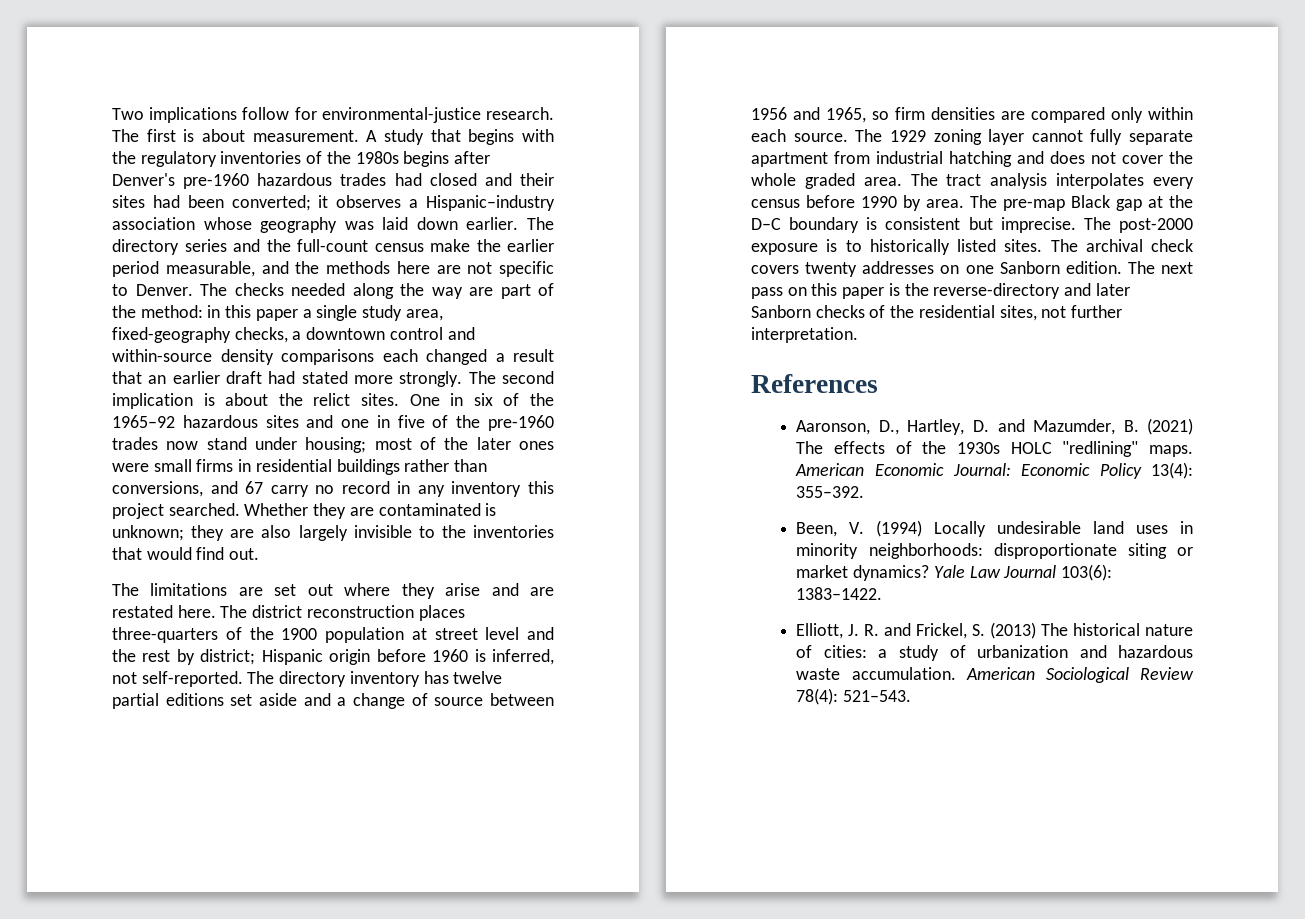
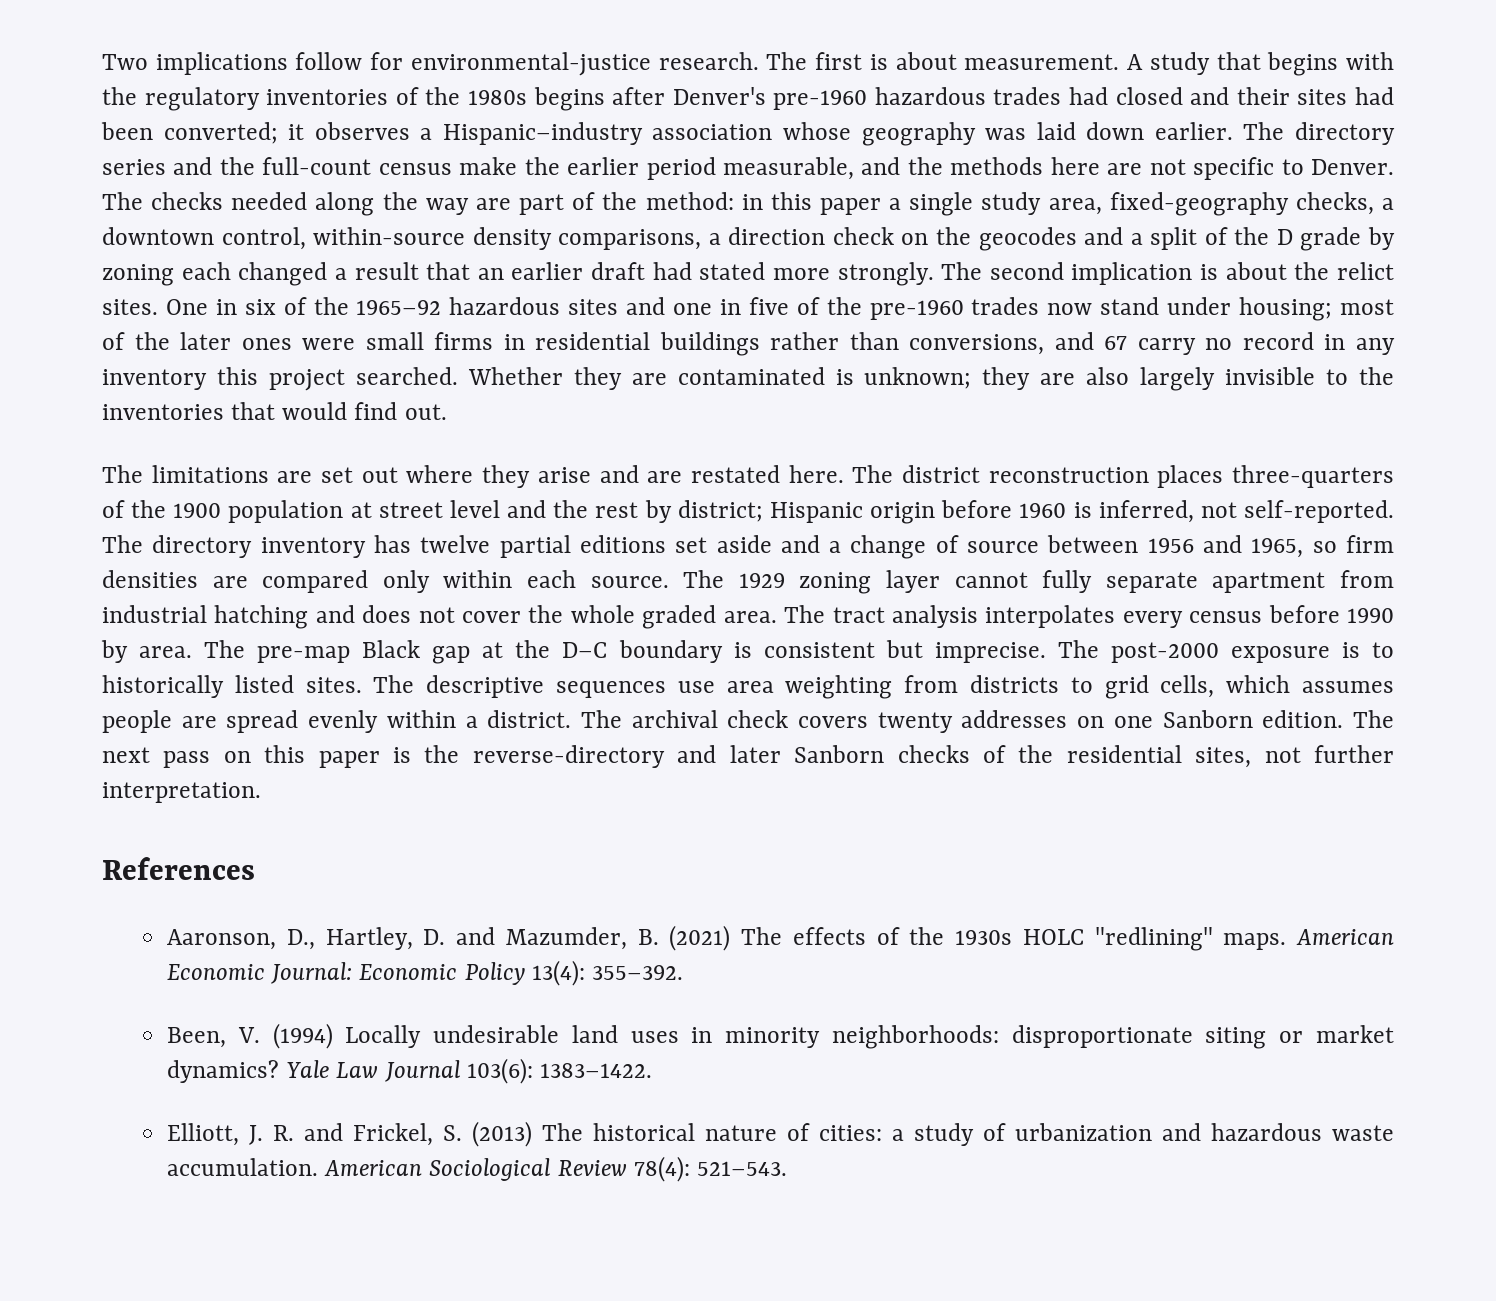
- The checks needed along the way are part of the method: in this paper a single study area, fixed-geography checks, a downtown control and within-source density comparisons each changed a result that an earlier draft had stated more strongly.
+ The checks needed along the way are part of the method: in this paper a single study area, fixed-geography checks, a downtown control, within-source density comparisons, a direction check on the geocodes and a split of the D grade by zoning each changed a result that an earlier draft had stated more strongly.
- The archival check covers twenty addresses on one Sanborn edition.
+ The descriptive sequences use area weighting from districts to grid cells, which assumes people are spread evenly within a district. The archival check covers twenty addresses on one Sanborn edition.

